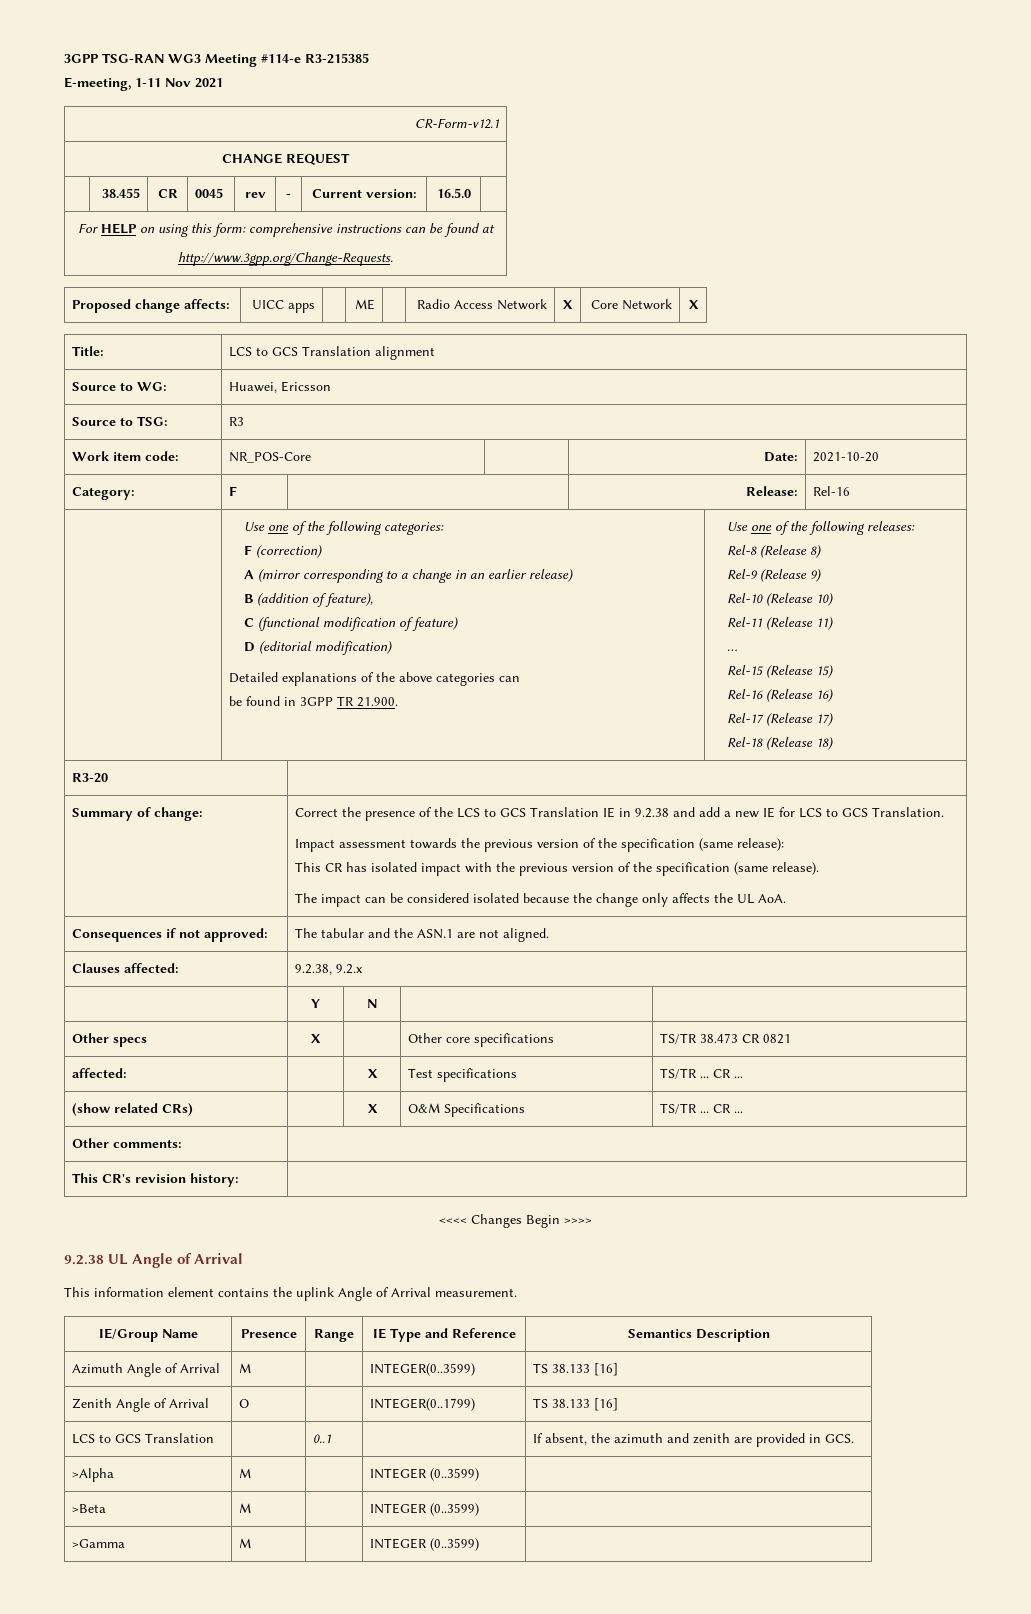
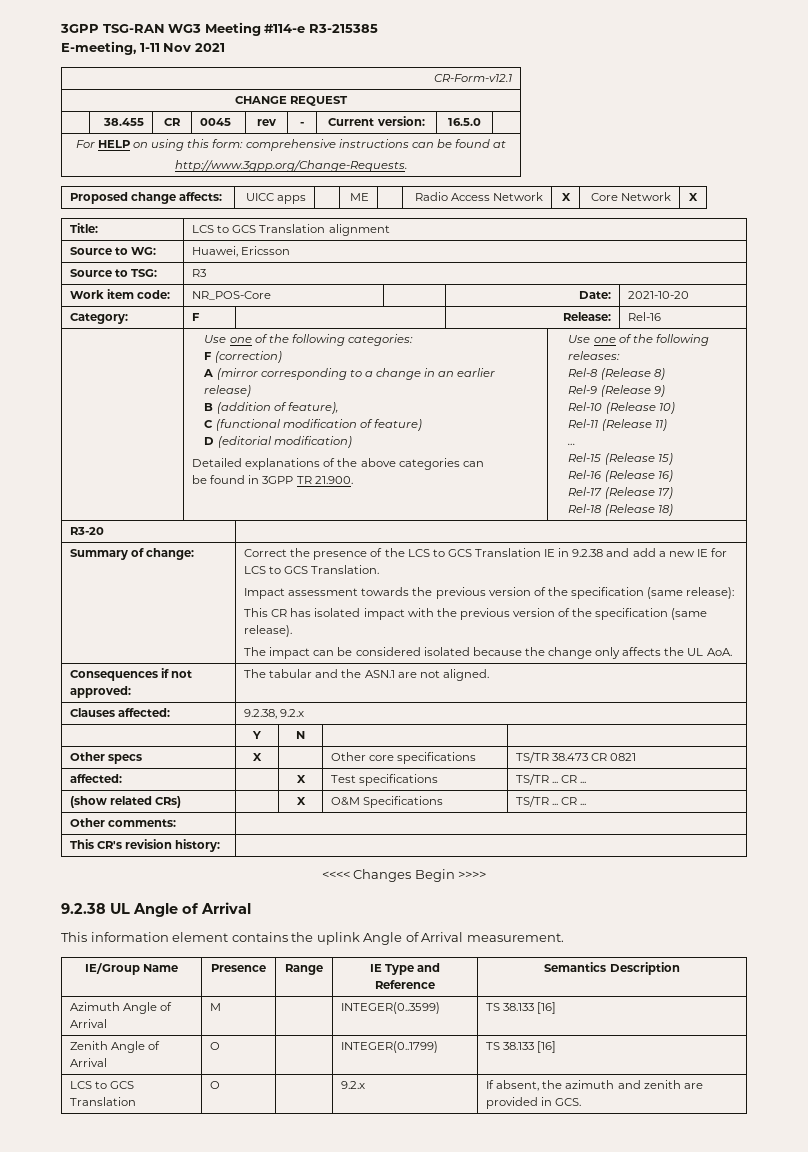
- LCS to GCS Translation | | 0..1 | | If absent, the azimuth and zenith are provided in GCS.
+ LCS to GCS Translation | O | | 9.2.x | If absent, the azimuth and zenith are provided in GCS.
- >Alpha | M | | INTEGER (0..3599) |
- >Beta | M | | INTEGER (0..3599) |
- >Gamma | M | | INTEGER (0..3599) |

